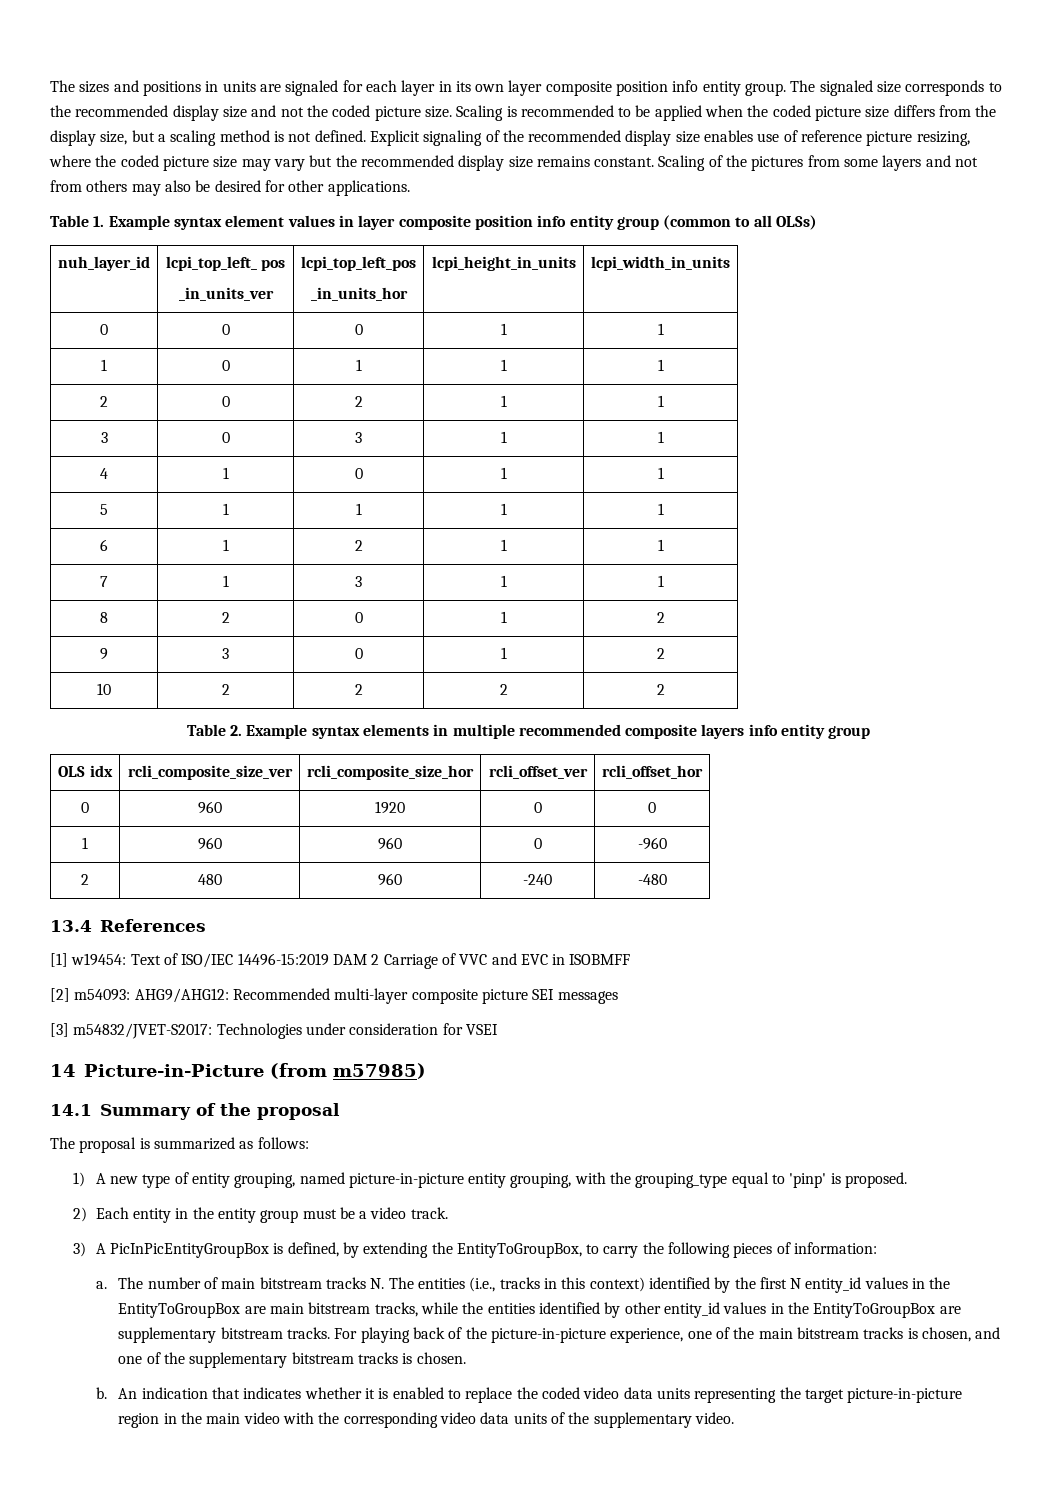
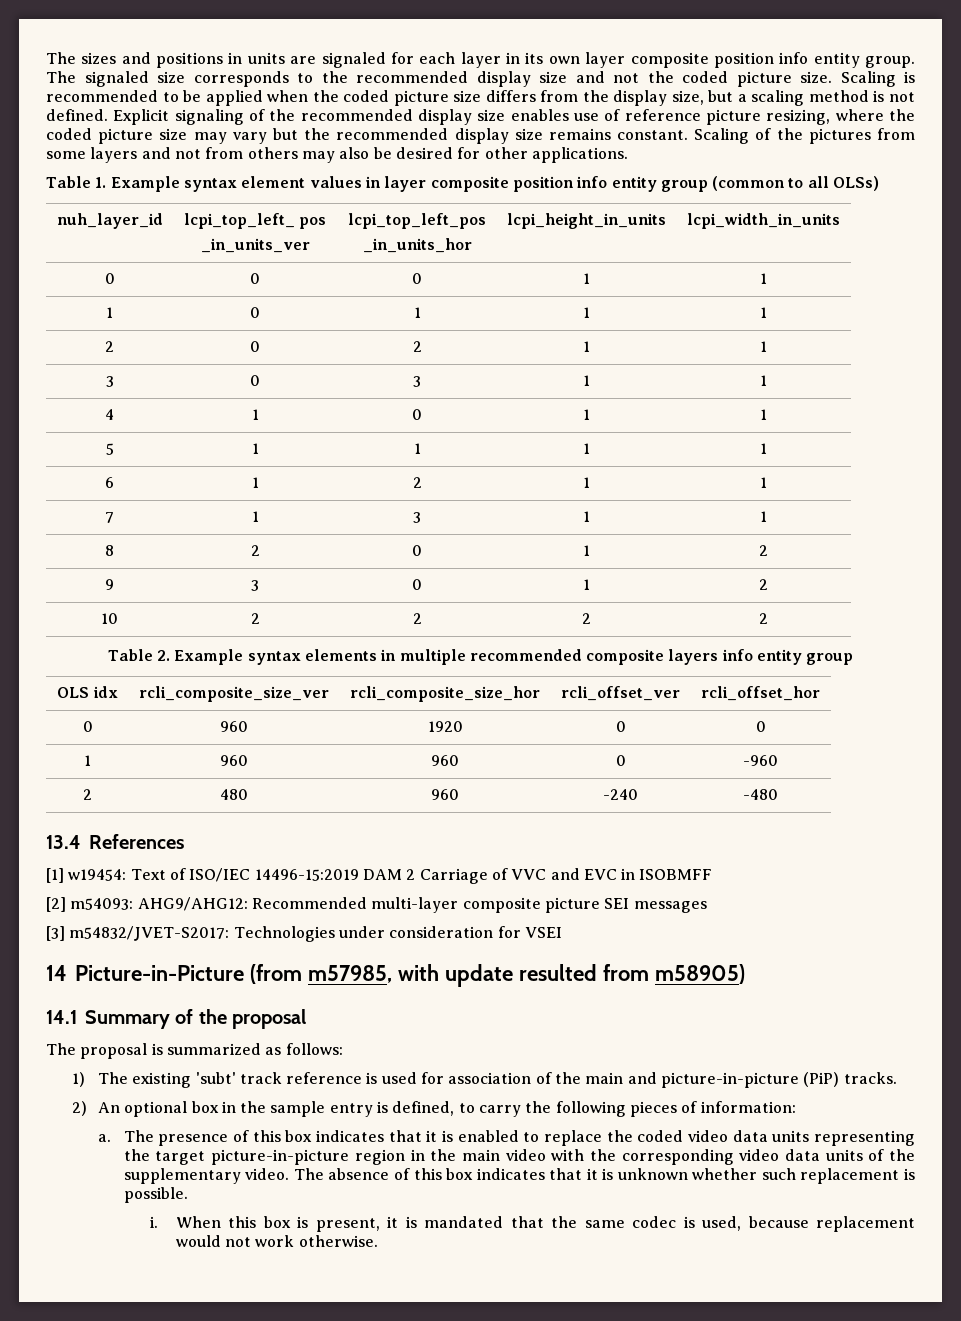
- 14 Picture-in-Picture (from m57985)
+ 14 Picture-in-Picture (from m57985, with update resulted from m58905)
- 1) A new type of entity grouping, named picture-in-picture entity grouping, with the grouping_type equal to 'pinp' is proposed.
- 2) Each entity in the entity group must be a video track.
- 3) A PicInPicEntityGroupBox is defined, by extending the EntityToGroupBox, to carry the following pieces of information:
+ 1) The existing 'subt' track reference is used for association of the main and picture-in-picture (PiP) tracks.
+ 2) An optional box in the sample entry is defined, to carry the following pieces of information:
- The number of main bitstream tracks N. The entities (i.e., tracks in this context) identified by the first N entity_id values in the EntityToGroupBox are main bitstream tracks, while the entities identified by other entity_id values in the EntityToGroupBox are supplementary bitstream tracks. For playing back of the picture-in-picture experience, one of the main bitstream tracks is chosen, and one of the supplementary bitstream tracks is chosen.
- b. An indication that indicates whether it is enabled to replace the coded video data units representing the target picture-in-picture region in the main video with the corresponding video data units of the supplementary video.
+ The presence of this box indicates that it is enabled to replace the coded video data units representing the target picture-in-picture region in the main video with the corresponding video data units of the supplementary video.
+ The absence of this box indicates that it is unknown whether such replacement is possible.
+ i. When this box is present, it is mandated that the same codec is used, because replacement would not work otherwise.

